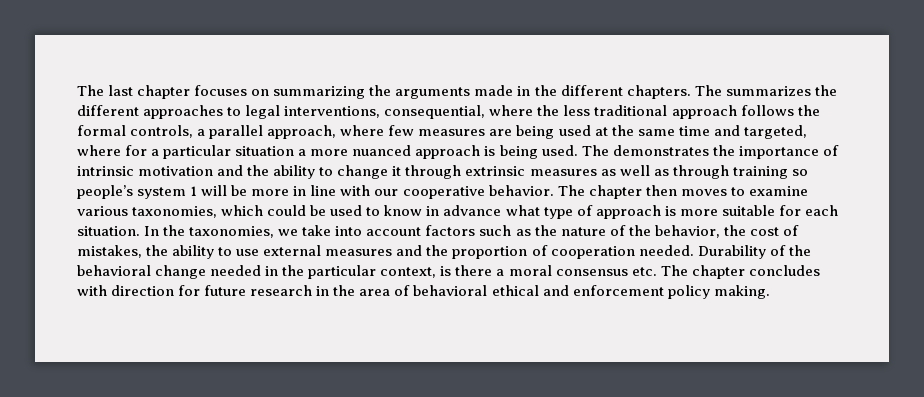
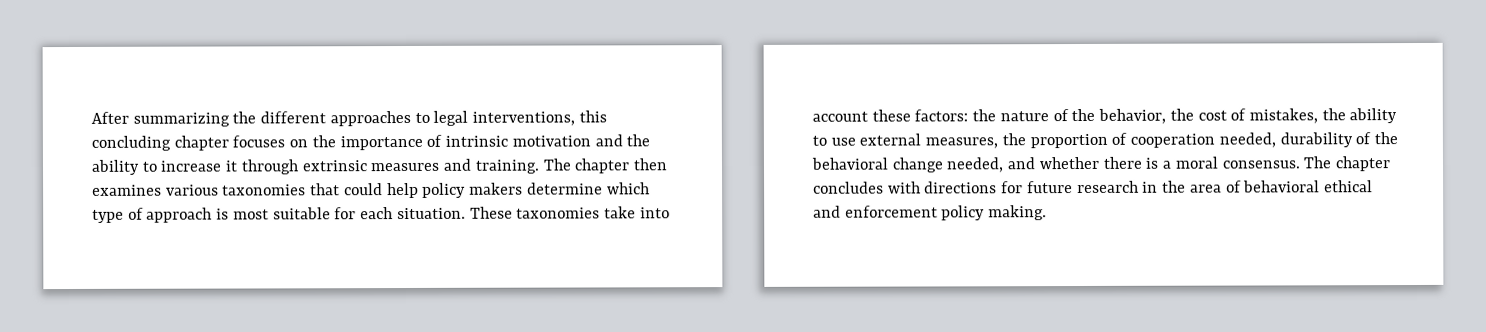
- The last chapter focuses on summarizing the arguments made in the different chapters. The summarizes the different approaches to legal interventions, consequential, where the less traditional approach follows the formal controls, a parallel approach, where few measures are being used at the same time and targeted, where for a particular situation a more nuanced approach is being used. The demonstrates the importance of intrinsic motivation and the ability to change it through extrinsic measures as well as through training so people’s system 1 will be more in line with our cooperative behavior. The chapter then moves to examine various taxonomies, which could be used to know in advance what type of approach is more suitable for each situation.
+ After summarizing the different approaches to legal interventions, this concluding chapter focuses on the importance of intrinsic motivation and the ability to increase it through extrinsic measures and training. The chapter then examines various taxonomies that could help policy makers determine which type of approach is most suitable for each situation.
- In the taxonomies, we take into account factors such as the nature of the behavior, the cost of mistakes, the ability to use external measures and the proportion of cooperation needed. Durability of the behavioral change needed in the particular context, is there a moral consensus etc. The chapter concludes with direction for future research in the area of behavioral ethical and enforcement policy making.
+ These taxonomies take into account these factors: the nature of the behavior, the cost of mistakes, the ability to use external measures, the proportion of cooperation needed, durability of the behavioral change needed, and whether there is a moral consensus. The chapter concludes with directions for future research in the area of behavioral ethical and enforcement policy making.

